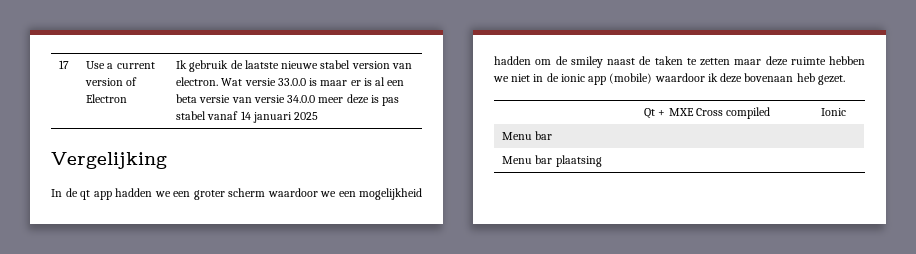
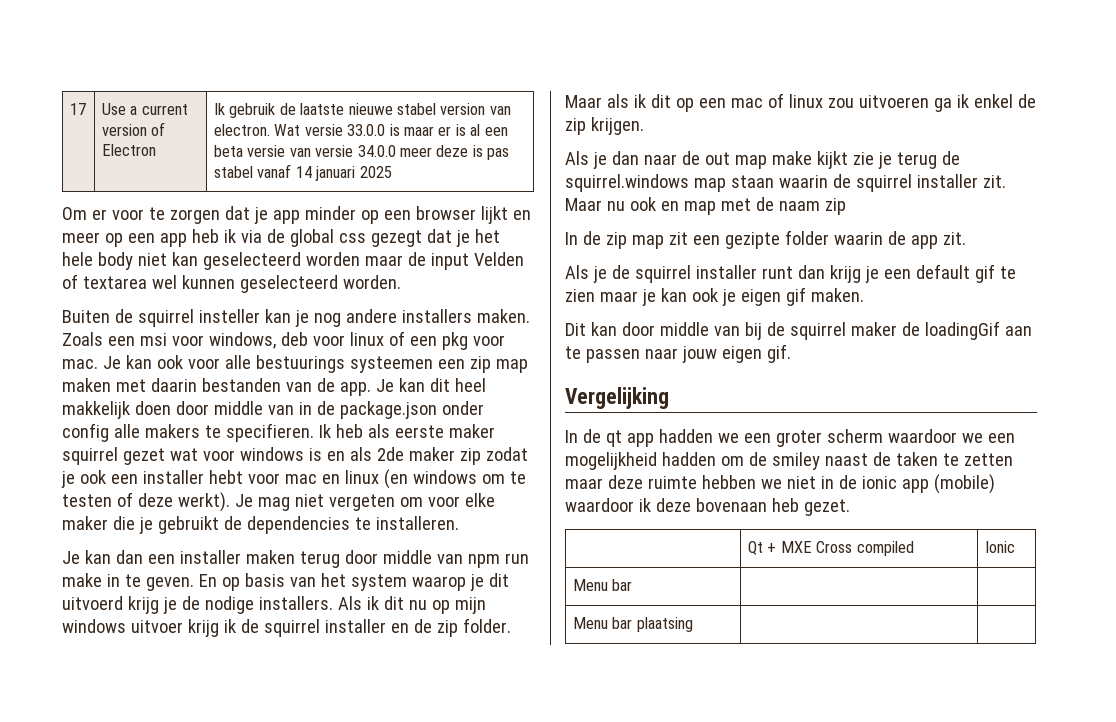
+ Om er voor te zorgen dat je app minder op een browser lijkt en meer op een app heb ik via de global css gezegt dat je het hele body niet kan geselecteerd worden maar de input Velden of textarea wel kunnen geselecteerd worden.
+ Buiten de squirrel insteller kan je nog andere installers maken. Zoals een msi voor windows, deb voor linux of een pkg voor mac. Je kan ook voor alle bestuurings systeemen een zip map maken met daarin bestanden van de app. Je kan dit heel makkelijk doen door middle van in de package.json onder config alle makers te specifieren. Ik heb als eerste maker squirrel gezet wat voor windows is en als 2de maker zip zodat je ook een installer hebt voor mac en linux (en windows om te testen of deze werkt). Je mag niet vergeten om voor elke maker die je gebruikt de dependencies te installeren.
+ Je kan dan een installer maken terug door middle van npm run make in te geven. En op basis van het system waarop je dit uitvoerd krijg je de nodige installers. Als ik dit nu op mijn windows uitvoer krijg ik de squirrel installer en de zip folder. Maar als ik dit op een mac of linux zou uitvoeren ga ik enkel de zip krijgen.
+ Als je dan naar de out map make kijkt zie je terug de squirrel.windows map staan waarin de squirrel installer zit. Maar nu ook en map met de naam zip
+ In de zip map zit een gezipte folder waarin de app zit.
+ Als je de squirrel installer runt dan krijg je een default gif te zien maar je kan ook je eigen gif maken.
+ Dit kan door middle van bij de squirrel maker de loadingGif aan te passen naar jouw eigen gif.

